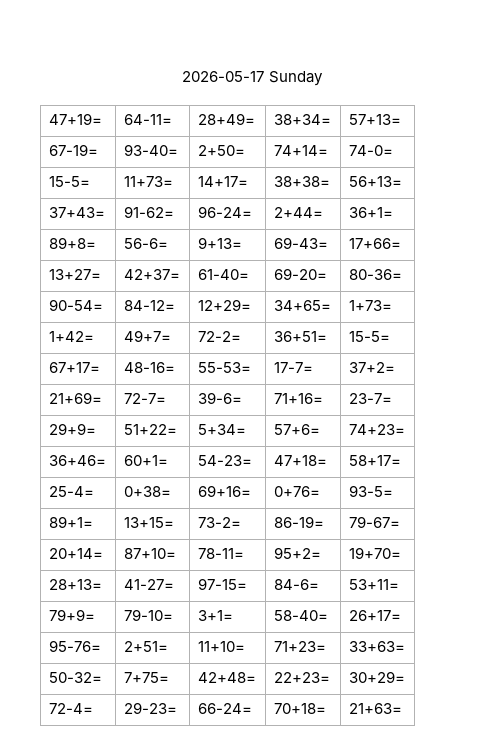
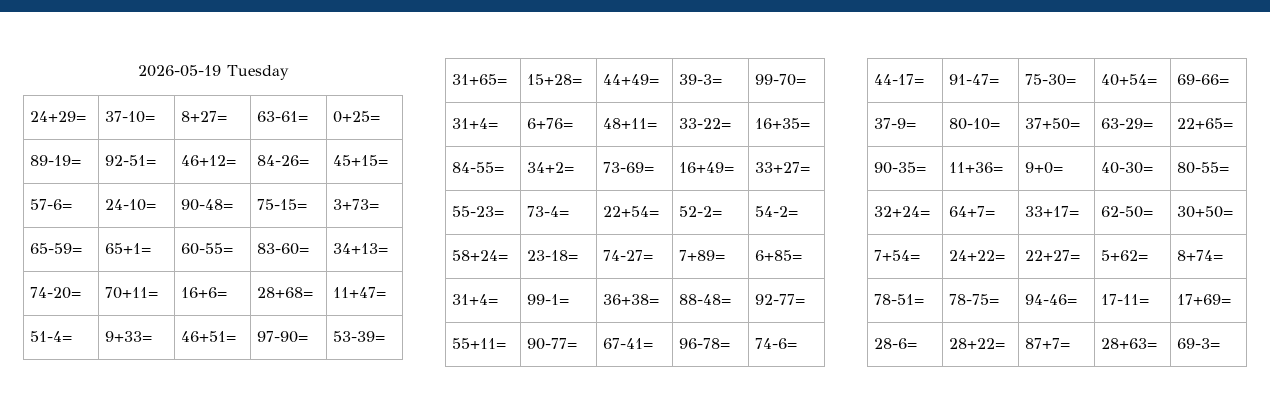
- 2026-05-17 Sunday
- 47+19= | 64-11= | 28+49= | 38+34= | 57+13=
- 67-19= | 93-40= | 2+50= | 74+14= | 74-0=
- 15-5= | 11+73= | 14+17= | 38+38= | 56+13=
- 37+43= | 91-62= | 96-24= | 2+44= | 36+1=
- 89+8= | 56-6= | 9+13= | 69-43= | 17+66=
- 13+27= | 42+37= | 61-40= | 69-20= | 80-36=
- 90-54= | 84-12= | 12+29= | 34+65= | 1+73=
- 1+42= | 49+7= | 72-2= | 36+51= | 15-5=
- 67+17= | 48-16= | 55-53= | 17-7= | 37+2=
- 21+69= | 72-7= | 39-6= | 71+16= | 23-7=
- 29+9= | 51+22= | 5+34= | 57+6= | 74+23=
- 36+46= | 60+1= | 54-23= | 47+18= | 58+17=
- 25-4= | 0+38= | 69+16= | 0+76= | 93-5=
- 89+1= | 13+15= | 73-2= | 86-19= | 79-67=
- 20+14= | 87+10= | 78-11= | 95+2= | 19+70=
- 28+13= | 41-27= | 97-15= | 84-6= | 53+11=
- 79+9= | 79-10= | 3+1= | 58-40= | 26+17=
- 95-76= | 2+51= | 11+10= | 71+23= | 33+63=
- 50-32= | 7+75= | 42+48= | 22+23= | 30+29=
- 72-4= | 29-23= | 66-24= | 70+18= | 21+63=
+ 2026-05-19 Tuesday
+ 24+29= | 37-10= | 8+27= | 63-61= | 0+25=
+ 89-19= | 92-51= | 46+12= | 84-26= | 45+15=
+ 57-6= | 24-10= | 90-48= | 75-15= | 3+73=
+ 65-59= | 65+1= | 60-55= | 83-60= | 34+13=
+ 74-20= | 70+11= | 16+6= | 28+68= | 11+47=
+ 51-4= | 9+33= | 46+51= | 97-90= | 53-39=
+ 31+65= | 15+28= | 44+49= | 39-3= | 99-70=
+ 31+4= | 6+76= | 48+11= | 33-22= | 16+35=
+ 84-55= | 34+2= | 73-69= | 16+49= | 33+27=
+ 55-23= | 73-4= | 22+54= | 52-2= | 54-2=
+ 58+24= | 23-18= | 74-27= | 7+89= | 6+85=
+ 31+4= | 99-1= | 36+38= | 88-48= | 92-77=
+ 55+11= | 90-77= | 67-41= | 96-78= | 74-6=
+ 44-17= | 91-47= | 75-30= | 40+54= | 69-66=
+ 37-9= | 80-10= | 37+50= | 63-29= | 22+65=
+ 90-35= | 11+36= | 9+0= | 40-30= | 80-55=
+ 32+24= | 64+7= | 33+17= | 62-50= | 30+50=
+ 7+54= | 24+22= | 22+27= | 5+62= | 8+74=
+ 78-51= | 78-75= | 94-46= | 17-11= | 17+69=
+ 28-6= | 28+22= | 87+7= | 28+63= | 69-3=

